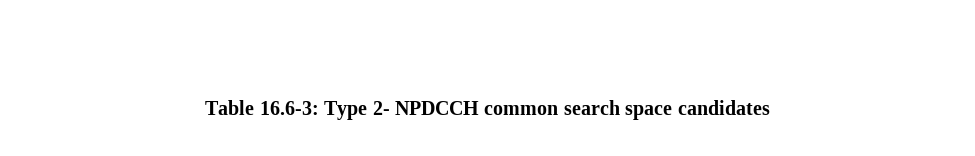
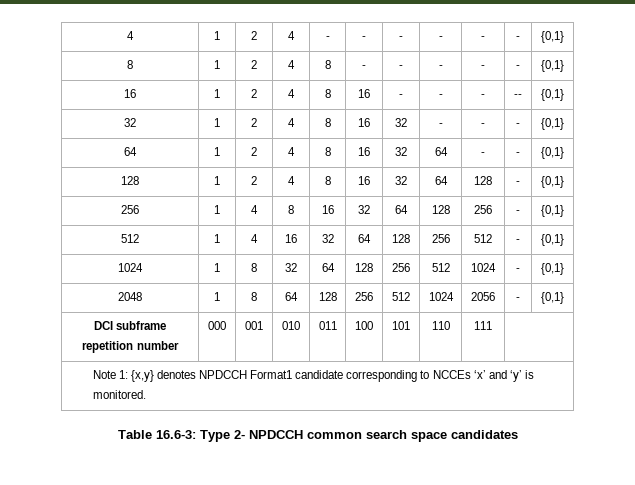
+ 4 | 1 | 2 | 4 | - | - | - | - | - | - | {0,1}
+ 8 | 1 | 2 | 4 | 8 | - | - | - | - | - | {0,1}
+ 16 | 1 | 2 | 4 | 8 | 16 | - | - | - | -- | {0,1}
+ 32 | 1 | 2 | 4 | 8 | 16 | 32 | - | - | - | {0,1}
+ 64 | 1 | 2 | 4 | 8 | 16 | 32 | 64 | - | - | {0,1}
+ 128 | 1 | 2 | 4 | 8 | 16 | 32 | 64 | 128 | - | {0,1}
+ 256 | 1 | 4 | 8 | 16 | 32 | 64 | 128 | 256 | - | {0,1}
+ 512 | 1 | 4 | 16 | 32 | 64 | 128 | 256 | 512 | - | {0,1}
+ 1024 | 1 | 8 | 32 | 64 | 128 | 256 | 512 | 1024 | - | {0,1}
+ 2048 | 1 | 8 | 64 | 128 | 256 | 512 | 1024 | 2056 | - | {0,1}
+ DCI subframe repetition number | 000 | 001 | 010 | 011 | 100 | 101 | 110 | 111 |
+ Note 1: {x,y} denotes NPDCCH Format1 candidate corresponding to NCCEs ‘x’ and ‘y’ is monitored.

